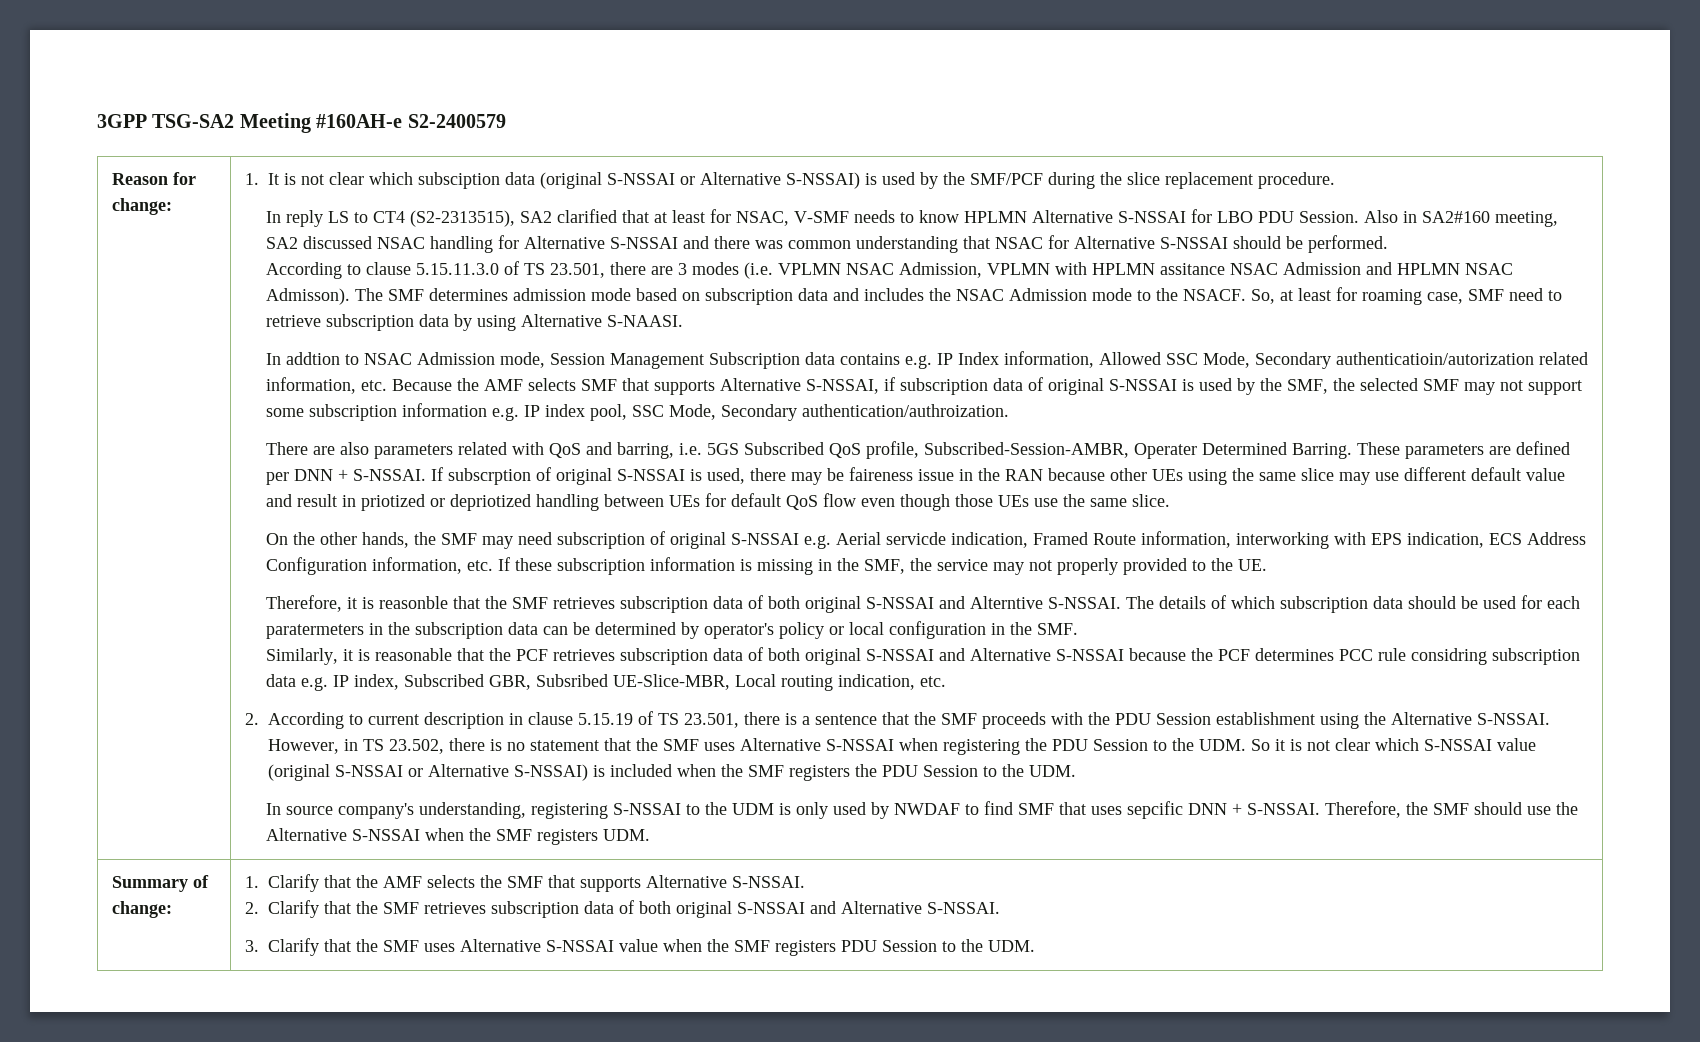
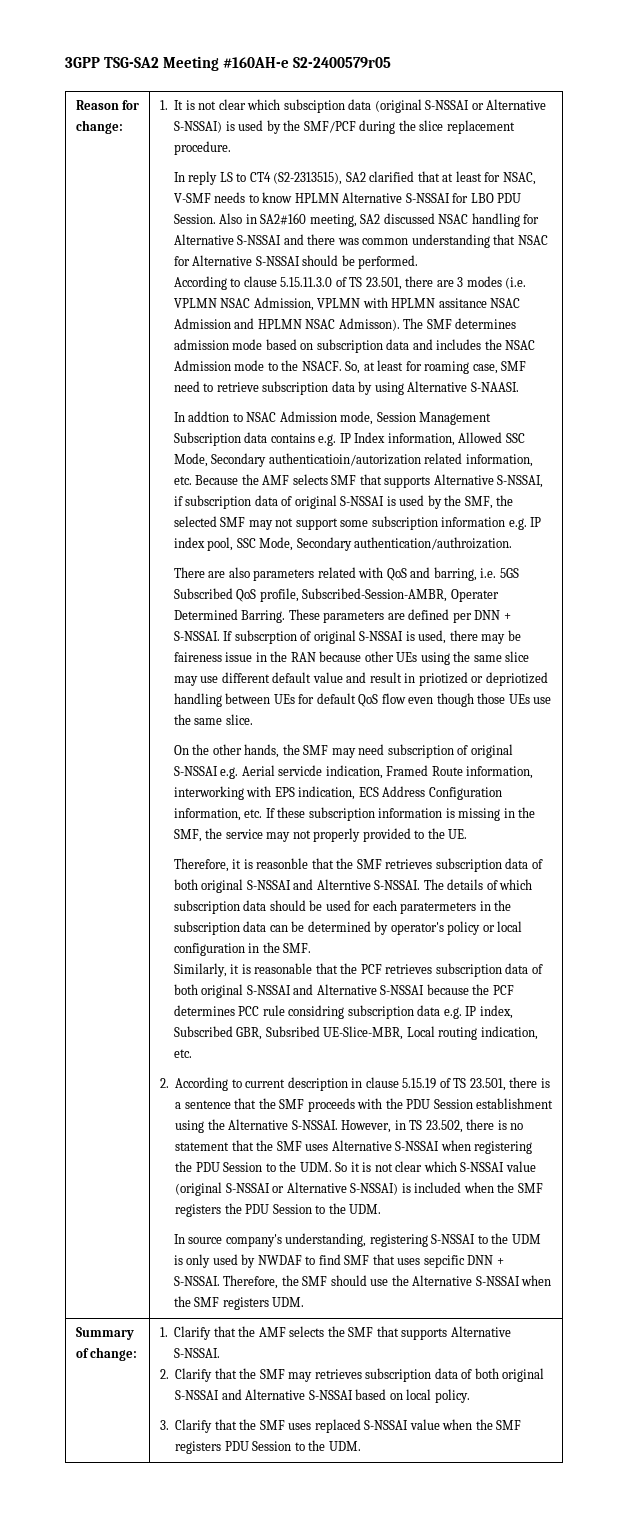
- 3GPP TSG-SA2 Meeting #160AH-e S2-2400579
+ 3GPP TSG-SA2 Meeting #160AH-e S2-2400579r05
- 2. Clarify that the SMF retrieves subscription data of both original S-NSSAI and Alternative S-NSSAI.
+ 2. Clarify that the SMF may retrieves subscription data of both original S-NSSAI and Alternative S-NSSAI based on local policy.
- 3. Clarify that the SMF uses Alternative S-NSSAI value when the SMF registers PDU Session to the UDM.
+ 3. Clarify that the SMF uses replaced S-NSSAI value when the SMF registers PDU Session to the UDM.

